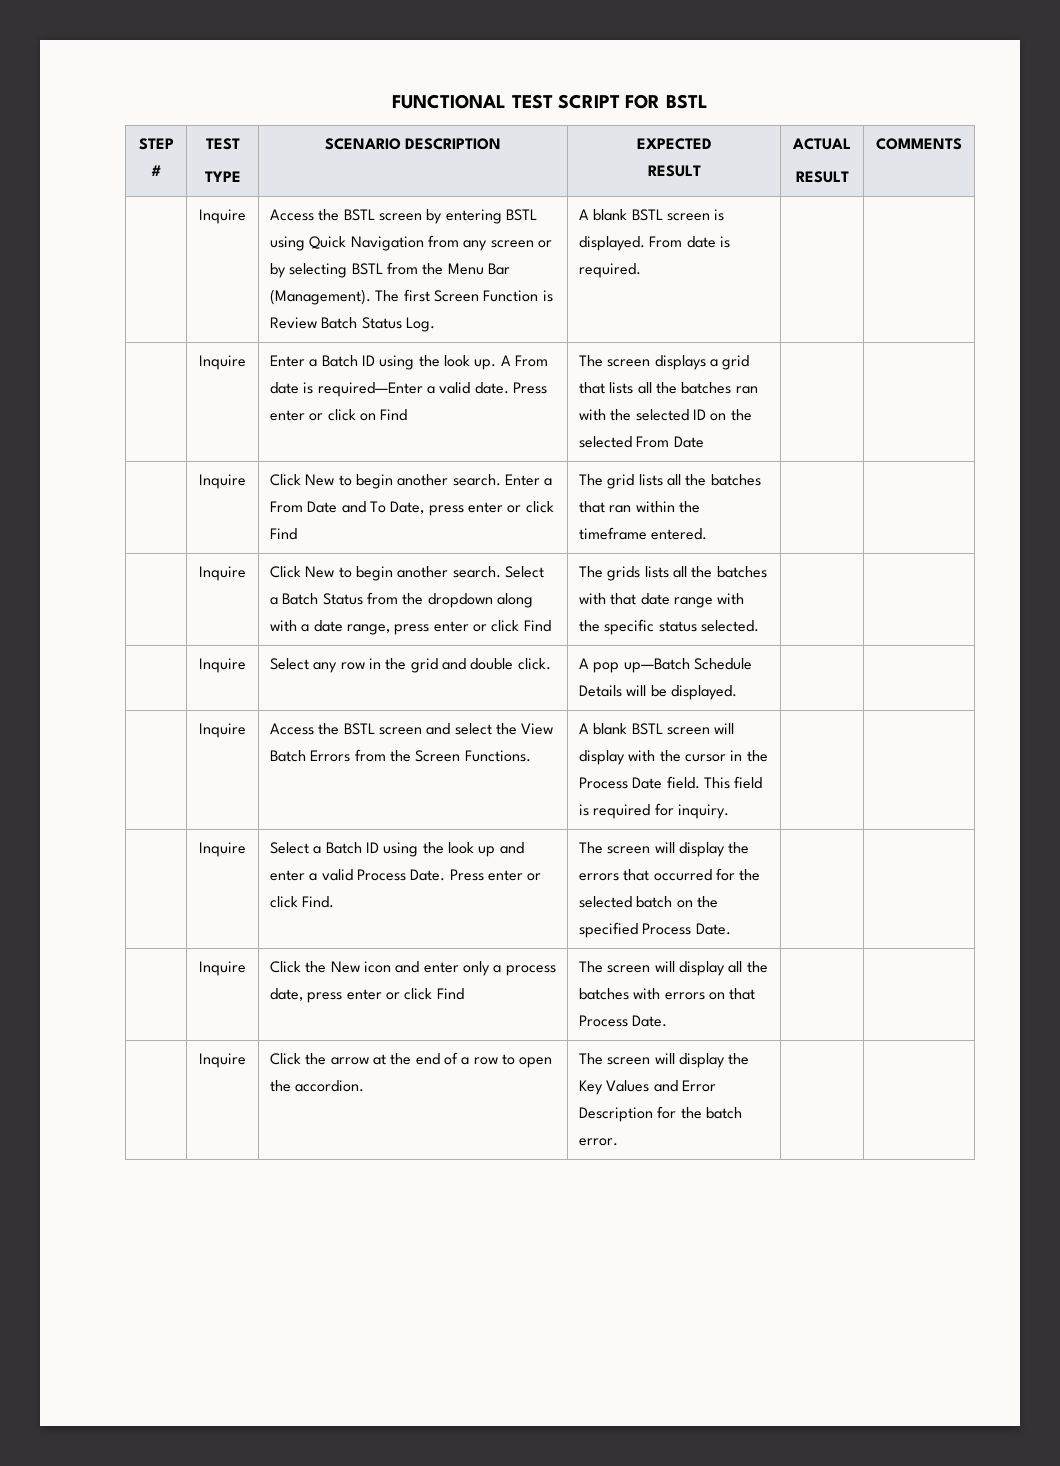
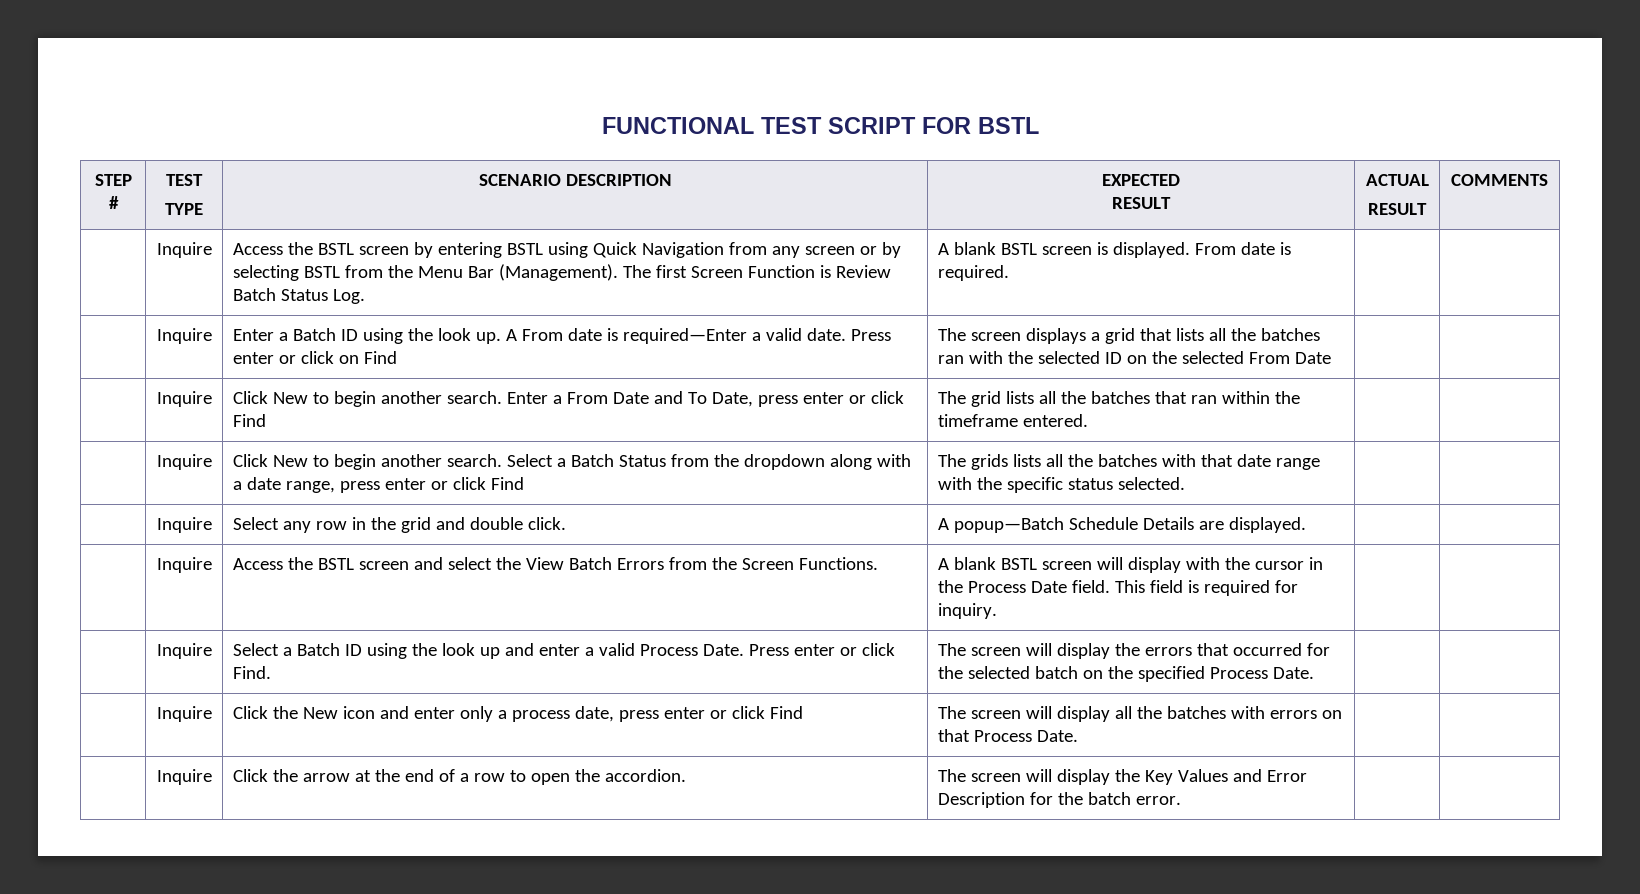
- | Inquire | Select any row in the grid and double click. | A pop up—Batch Schedule Details will be displayed. | |
+ | Inquire | Select any row in the grid and double click. | A popup—Batch Schedule Details are displayed. | |

